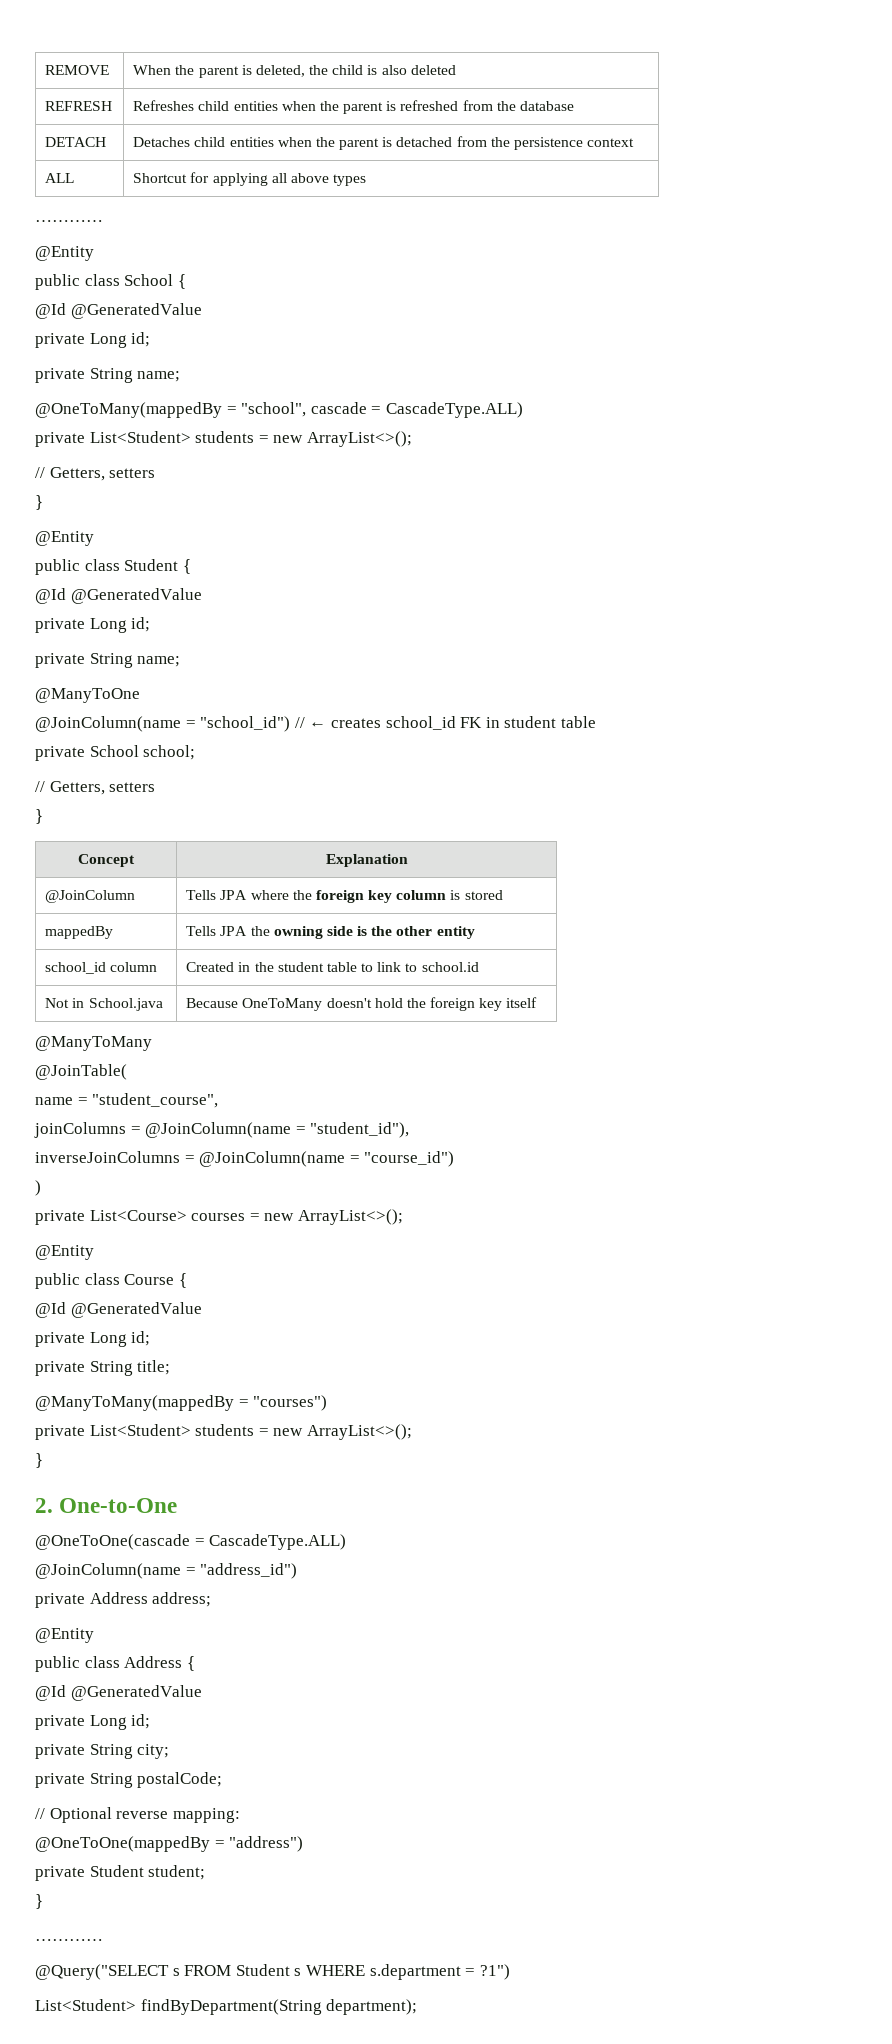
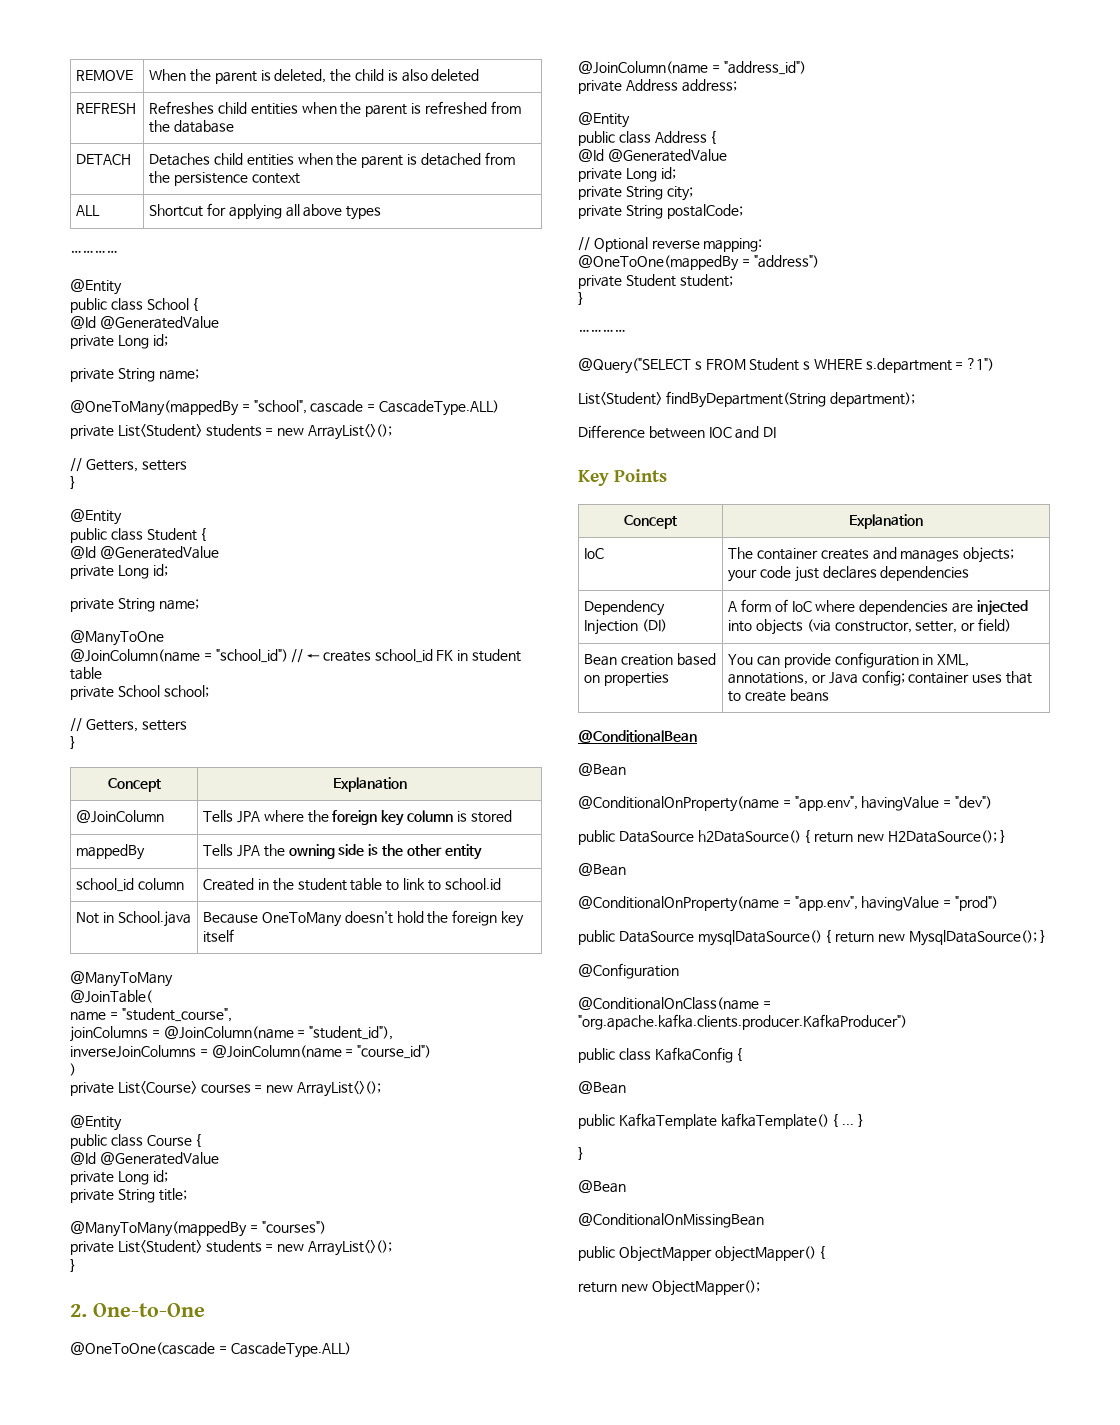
+ Difference between IOC and DI
+ Key Points
+ Concept | Explanation
+ IoC | The container creates and manages objects; your code just declares dependencies
+ Dependency Injection (DI) | A form of IoC where dependencies are injected into objects (via constructor, setter, or field)
+ Bean creation based on properties | You can provide configuration in XML, annotations, or Java config; container uses that to create beans
+ @ConditionalBean
+ @Bean
+ @ConditionalOnProperty(name = "app.env", havingValue = "dev")
+ public DataSource h2DataSource() { return new H2DataSource(); }
+ @Bean
+ @ConditionalOnProperty(name = "app.env", havingValue = "prod")
+ public DataSource mysqlDataSource() { return new MysqlDataSource(); }
+ @Configuration
+ @ConditionalOnClass(name = "org.apache.kafka.clients.producer.KafkaProducer")
+ public class KafkaConfig {
+ @Bean
+ public KafkaTemplate kafkaTemplate() { ... }
+ }
+ @Bean
+ @ConditionalOnMissingBean
+ public ObjectMapper objectMapper() {
+ return new ObjectMapper();

